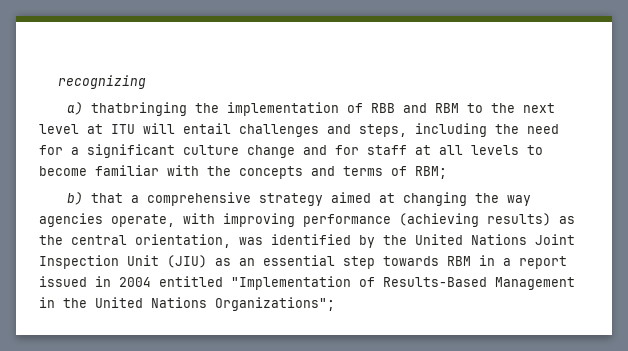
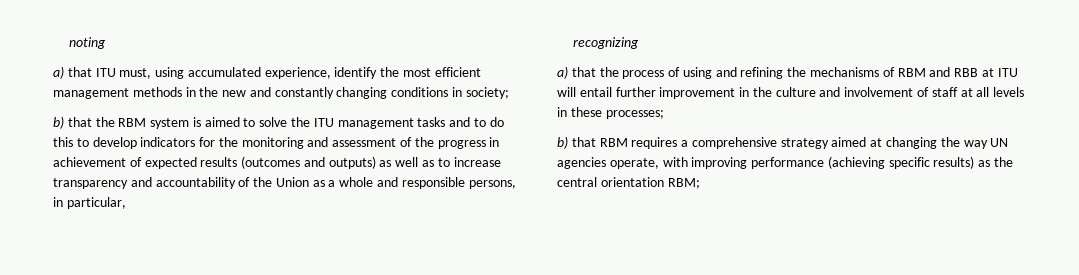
+ noting
+ a) that ITU must, using accumulated experience, identify the most efficient management methods in the new and constantly changing conditions in society;
+ b) that the RBM system is aimed to solve the ITU management tasks and to do this to develop indicators for the monitoring and assessment of the progress in achievement of expected results (outcomes and outputs) as well as to increase transparency and accountability of the Union as a whole and responsible persons, in particular,
  recognizing
- a) thatbringing the implementation of RBB and RBM to the next level at ITU will entail challenges and steps, including the need for a significant culture change and for staff at all levels to become familiar with the concepts and terms of RBM;
- b) that a comprehensive strategy aimed at changing the way agencies operate, with improving performance (achieving results) as the central orientation, was identified by the United Nations Joint Inspection Unit (JIU) as an essential step towards RBM in a report issued in 2004 entitled "Implementation of Results-Based Management in the United Nations Organizations";
+ a) that the process of using and refining the mechanisms of RBM and RBB at ITU will entail further improvement in the culture and involvement of staff at all levels in these processes;
+ b) that RBM requires a comprehensive strategy aimed at changing the way UN agencies operate, with improving performance (achieving specific results) as the central orientation RBM;

